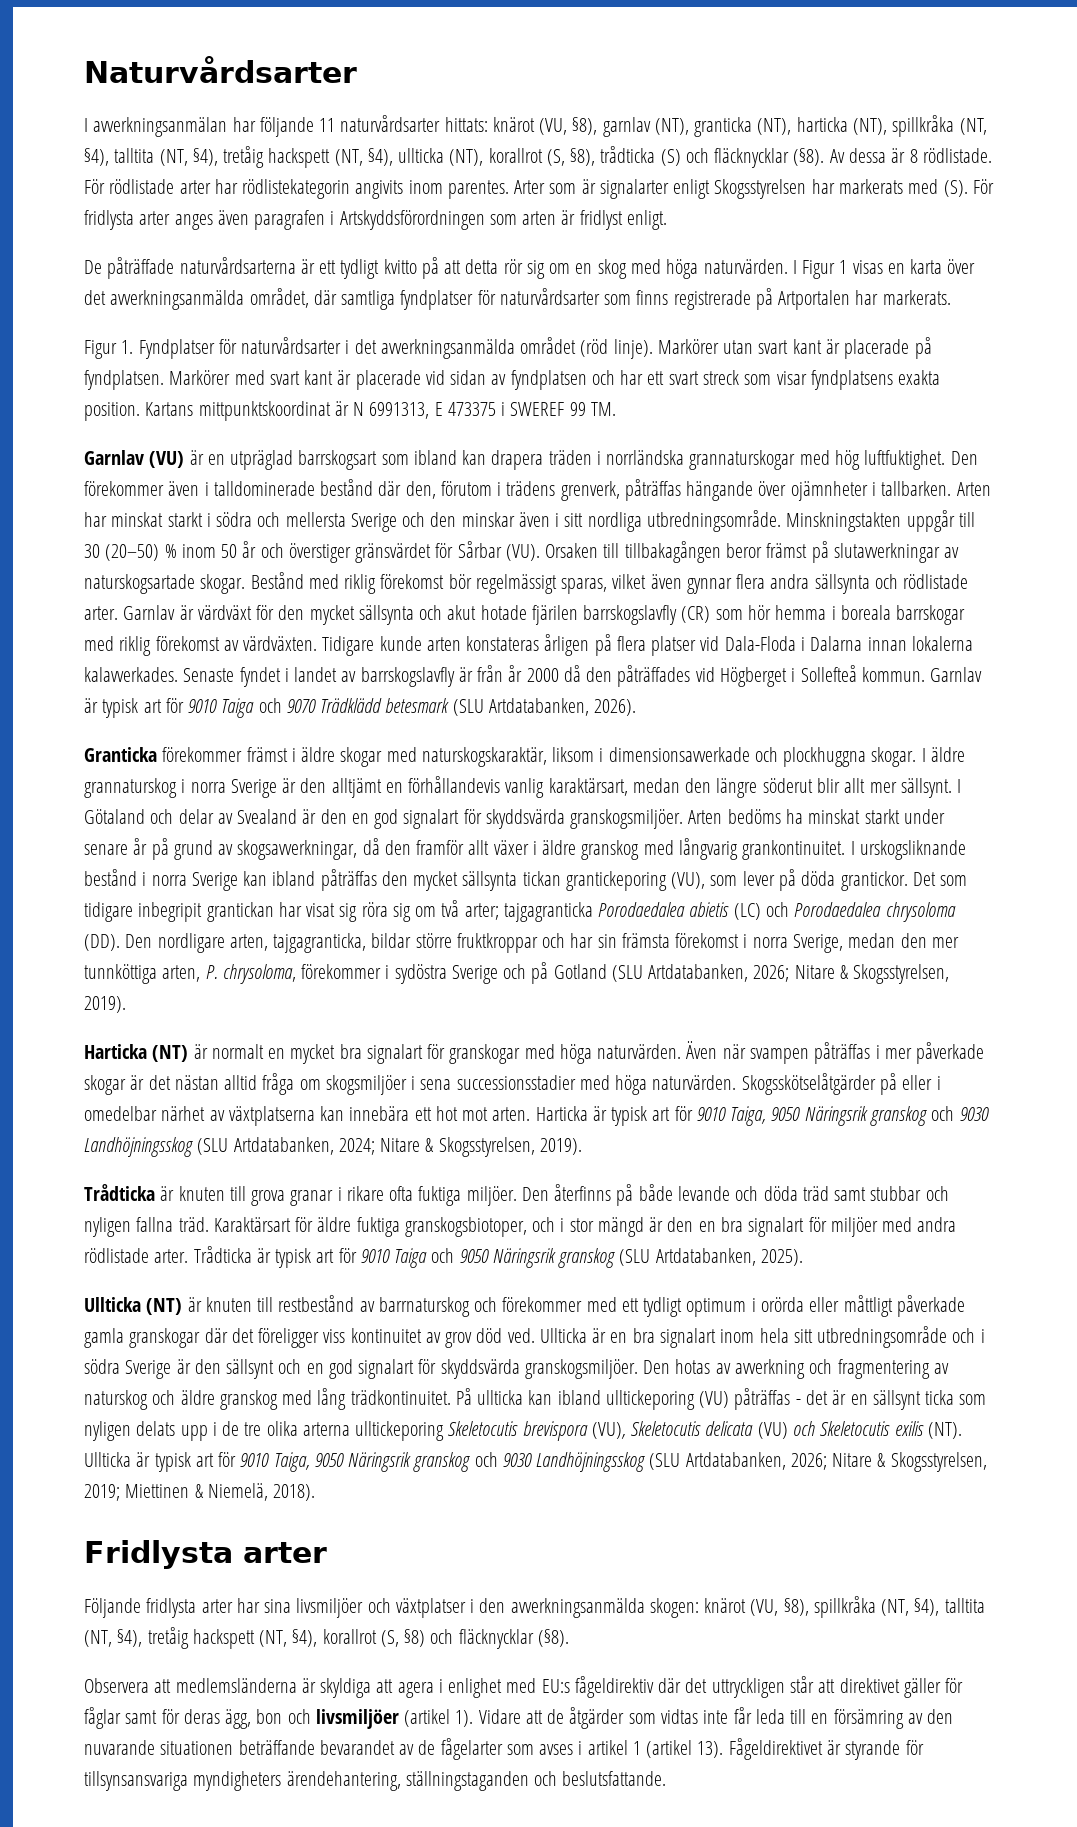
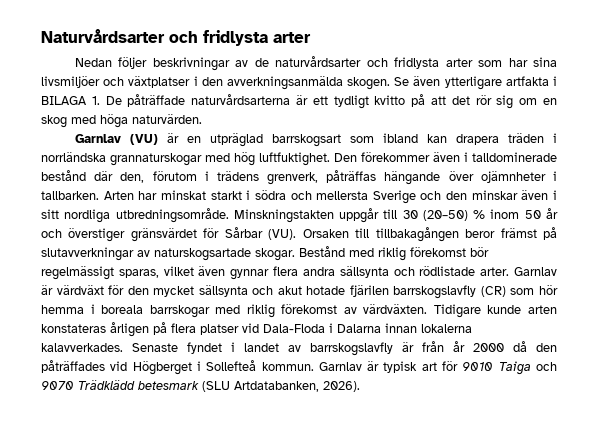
- Naturvårdsarter
- I avverkningsanmälan har följande 11 naturvårdsarter hittats: knärot (VU, §8), garnlav (NT), granticka (NT), harticka (NT), spillkråka (NT, §4), talltita (NT, §4), tretåig hackspett (NT, §4), ullticka (NT), korallrot (S, §8), trådticka (S) och fläcknycklar (§8). Av dessa är 8 rödlistade. För rödlistade arter har rödlistekategorin angivits inom parentes. Arter som är signalarter enligt Skogsstyrelsen har markerats med (S). För fridlysta arter anges även paragrafen i Artskyddsförordningen som arten är fridlyst enligt.
- De påträffade naturvårdsarterna är ett tydligt kvitto på att detta rör sig om en skog med höga naturvärden. I Figur 1 visas en karta över det avverkningsanmälda området, där samtliga fyndplatser för naturvårdsarter som finns registrerade på Artportalen har markerats.
- Figur 1. Fyndplatser för naturvårdsarter i det avverkningsanmälda området (röd linje). Markörer utan svart kant är placerade på fyndplatsen. Markörer med svart kant är placerade vid sidan av fyndplatsen och har ett svart streck som visar fyndplatsens exakta position. Kartans mittpunktskoordinat är N 6991313, E 473375 i SWEREF 99 TM.
+ Naturvårdsarter och fridlysta arter
+ Nedan följer beskrivningar av de naturvårdsarter och fridlysta arter som har sina livsmiljöer och växtplatser i den avverkningsanmälda skogen. Se även ytterligare artfakta i BILAGA 1. De påträffade naturvårdsarterna är ett tydligt kvitto på att det rör sig om en skog med höga naturvärden.
- Granticka förekommer främst i äldre skogar med naturskogskaraktär, liksom i dimensionsavverkade och plockhuggna skogar. I äldre grannaturskog i norra Sverige är den alltjämt en förhållandevis vanlig karaktärsart, medan den längre söderut blir allt mer sällsynt. I Götaland och delar av Svealand är den en god signalart för skyddsvärda granskogsmiljöer. Arten bedöms ha minskat starkt under senare år på grund av skogsavverkningar, då den framför allt växer i äldre granskog med långvarig grankontinuitet. I urskogsliknande bestånd i norra Sverige kan ibland påträffas den mycket sällsynta tickan grantickeporing (VU), som lever på döda grantickor. Det som tidigare inbegripit grantickan har visat sig röra sig om två arter; tajgagranticka Porodaedalea abietis (LC) och Porodaedalea chrysoloma (DD). Den nordligare arten, tajgagranticka, bildar större fruktkroppar och har sin främsta förekomst i norra Sverige, medan den mer tunnköttiga arten, P. chrysoloma, förekommer i sydöstra Sverige och på Gotland (SLU Artdatabanken, 2026; Nitare & Skogsstyrelsen, 2019).
- Harticka (NT) är normalt en mycket bra signalart för granskogar med höga naturvärden. Även när svampen påträffas i mer påverkade skogar är det nästan alltid fråga om skogsmiljöer i sena successionsstadier med höga naturvärden. Skogsskötselåtgärder på eller i omedelbar närhet av växtplatserna kan innebära ett hot mot arten. Harticka är typisk art för 9010 Taiga, 9050 Näringsrik granskog och 9030 Landhöjningsskog (SLU Artdatabanken, 2024; Nitare & Skogsstyrelsen, 2019).
- Trådticka är knuten till grova granar i rikare ofta fuktiga miljöer. Den återfinns på både levande och döda träd samt stubbar och nyligen fallna träd. Karaktärsart för äldre fuktiga granskogsbiotoper, och i stor mängd är den en bra signalart för miljöer med andra rödlistade arter. Trådticka är typisk art för 9010 Taiga och 9050 Näringsrik granskog (SLU Artdatabanken, 2025).
- Ullticka (NT) är knuten till restbestånd av barrnaturskog och förekommer med ett tydligt optimum i orörda eller måttligt påverkade gamla granskogar där det föreligger viss kontinuitet av grov död ved. Ullticka är en bra signalart inom hela sitt utbredningsområde och i södra Sverige är den sällsynt och en god signalart för skyddsvärda granskogsmiljöer. Den hotas av avverkning och fragmentering av naturskog och äldre granskog med lång trädkontinuitet. På ullticka kan ibland ulltickeporing (VU) påträffas - det är en sällsynt ticka som nyligen delats upp i de tre olika arterna ulltickeporing Skeletocutis brevispora (VU), Skeletocutis delicata (VU) och Skeletocutis exilis (NT). Ullticka är typisk art för 9010 Taiga, 9050 Näringsrik granskog och 9030 Landhöjningsskog (SLU Artdatabanken, 2026; Nitare & Skogsstyrelsen, 2019; Miettinen & Niemelä, 2018).
- Fridlysta arter
- Följande fridlysta arter har sina livsmiljöer och växtplatser i den avverkningsanmälda skogen: knärot (VU, §8), spillkråka (NT, §4), talltita (NT, §4), tretåig hackspett (NT, §4), korallrot (S, §8) och fläcknycklar (§8).
- Observera att medlemsländerna är skyldiga att agera i enlighet med EU:s fågeldirektiv där det uttryckligen står att direktivet gäller för fåglar samt för deras ägg, bon och livsmiljöer (artikel 1). Vidare att de åtgärder som vidtas inte får leda till en försämring av den nuvarande situationen beträffande bevarandet av de fågelarter som avses i artikel 1 (artikel 13). Fågeldirektivet är styrande för tillsynsansvariga myndigheters ärendehantering, ställningstaganden och beslutsfattande.

